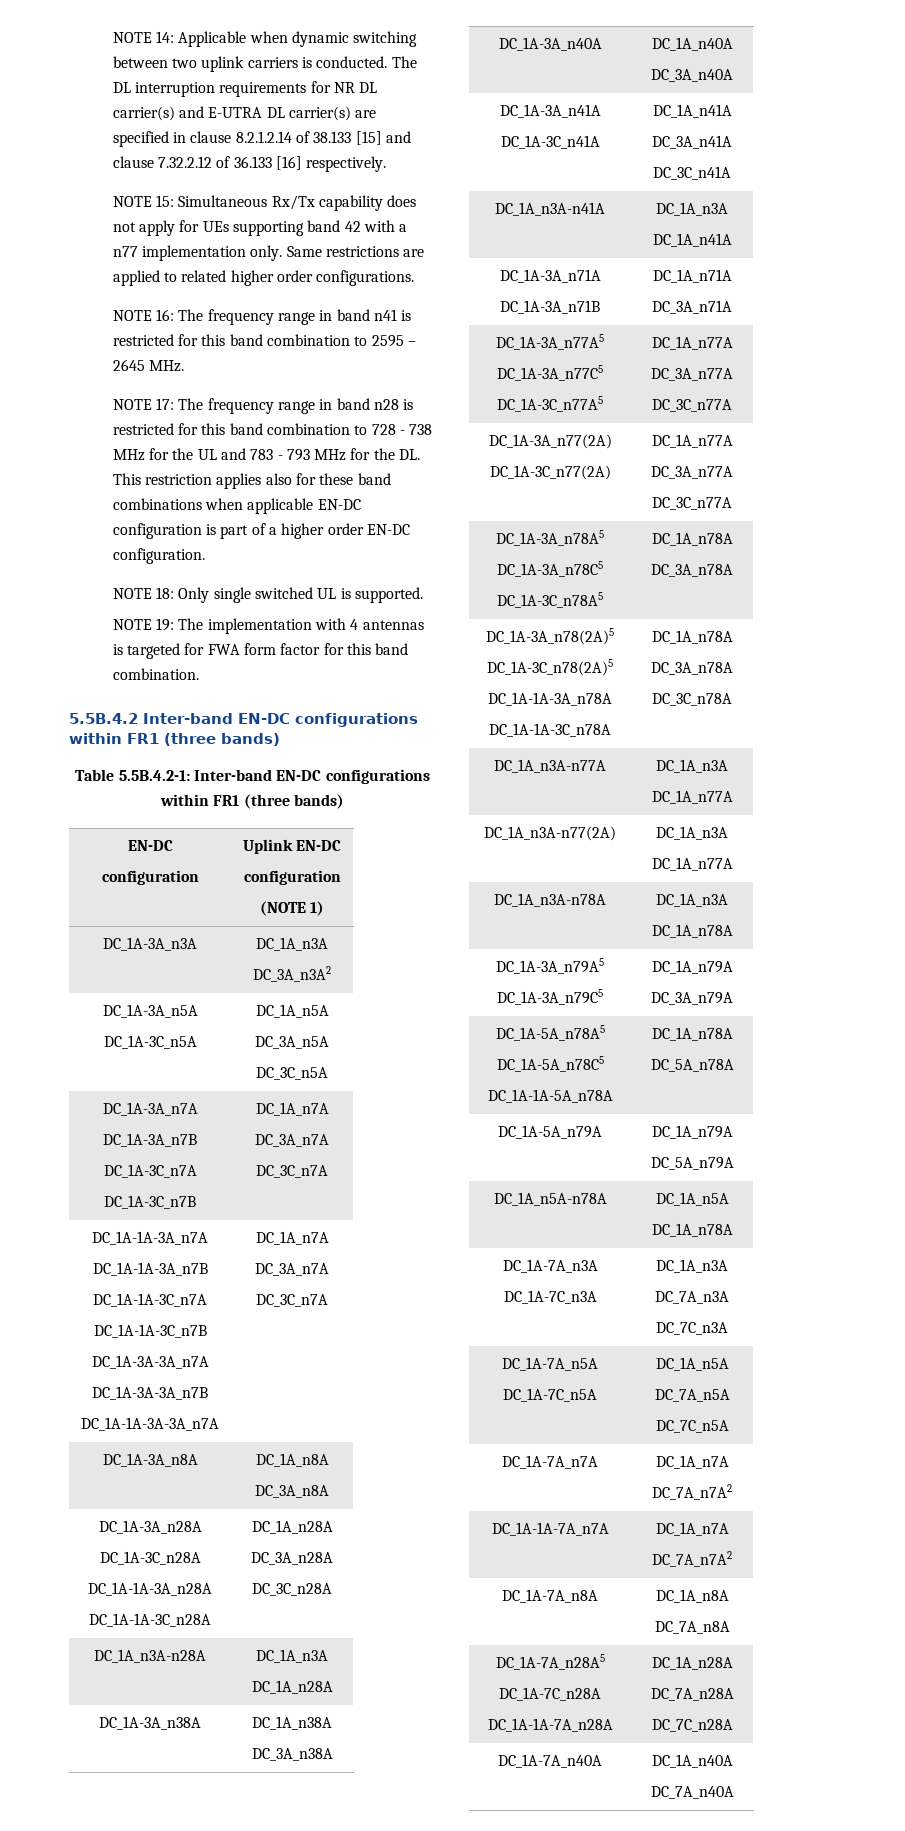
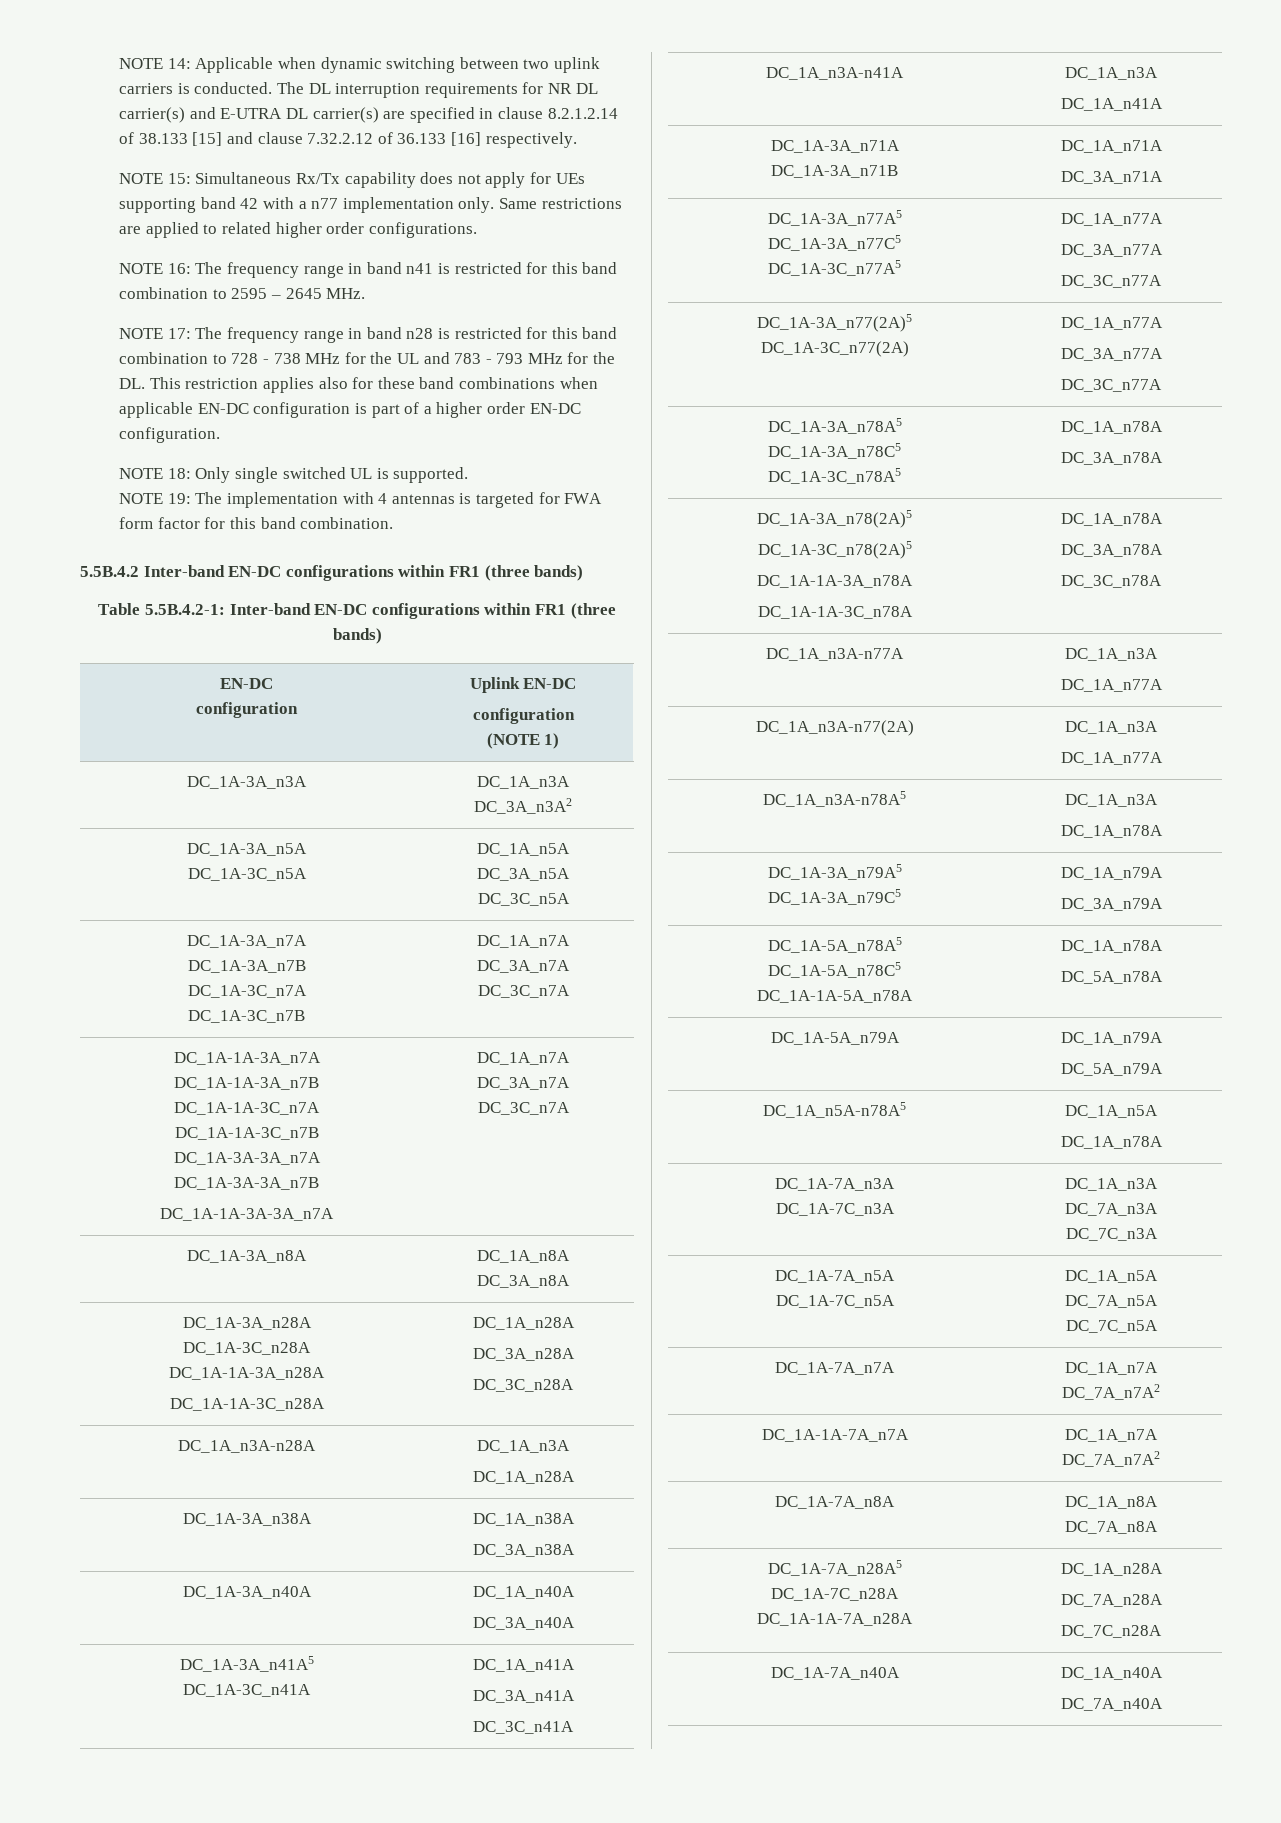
- DC_1A-3A_n41A
+ DC_1A-3A_n41A5
- DC_1A-3A_n77(2A)
+ DC_1A-3A_n77(2A)5
- DC_1A_n3A-n78A | DC_1A_n3A
+ DC_1A_n3A-n78A5 | DC_1A_n3A
- DC_1A_n5A-n78A | DC_1A_n5A
+ DC_1A_n5A-n78A5 | DC_1A_n5A

